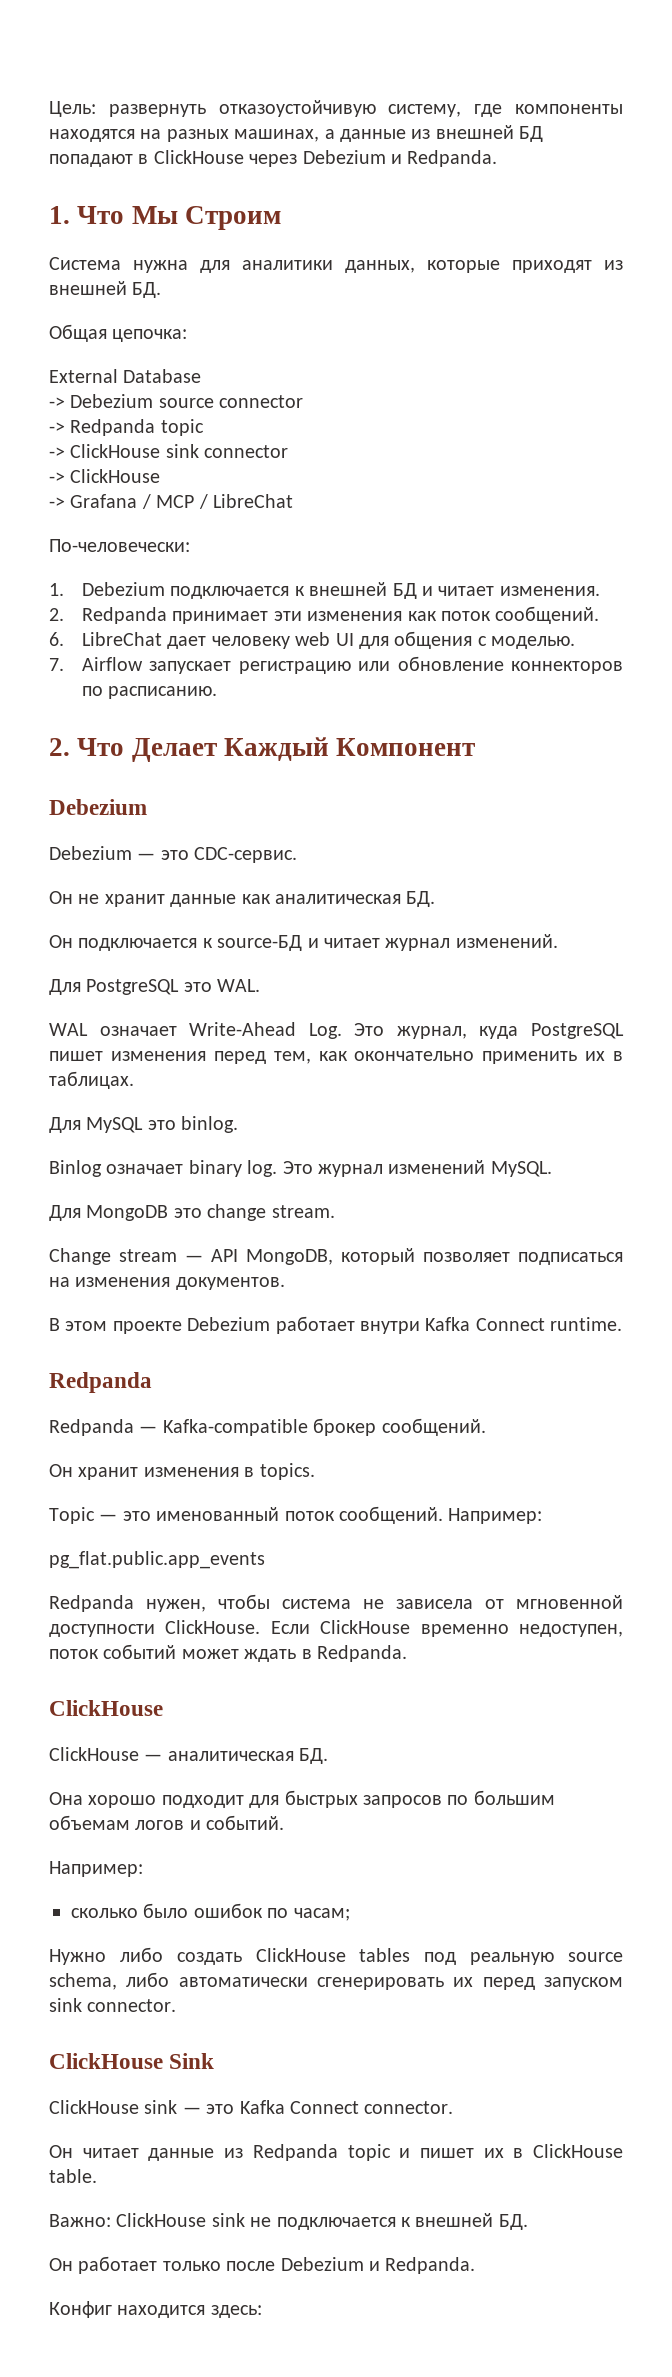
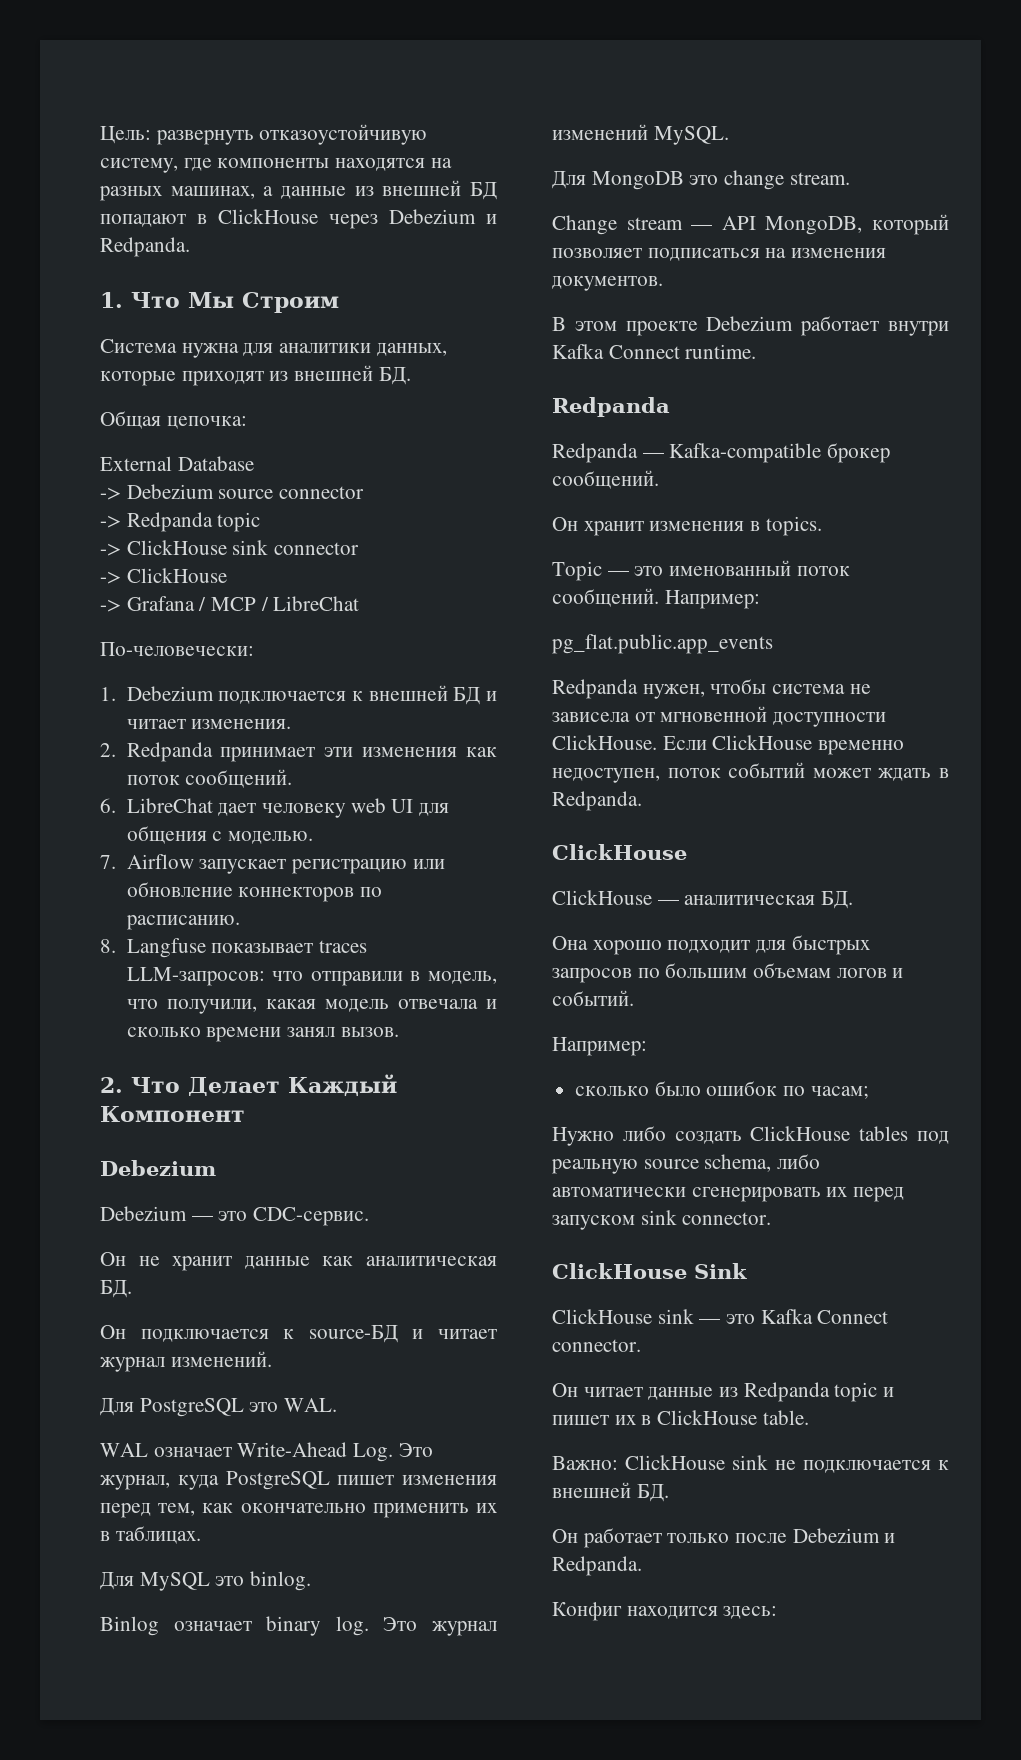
+ 8. Langfuse показывает traces LLM-запросов: что отправили в модель, что получили, какая модель отвечала и сколько времени занял вызов.

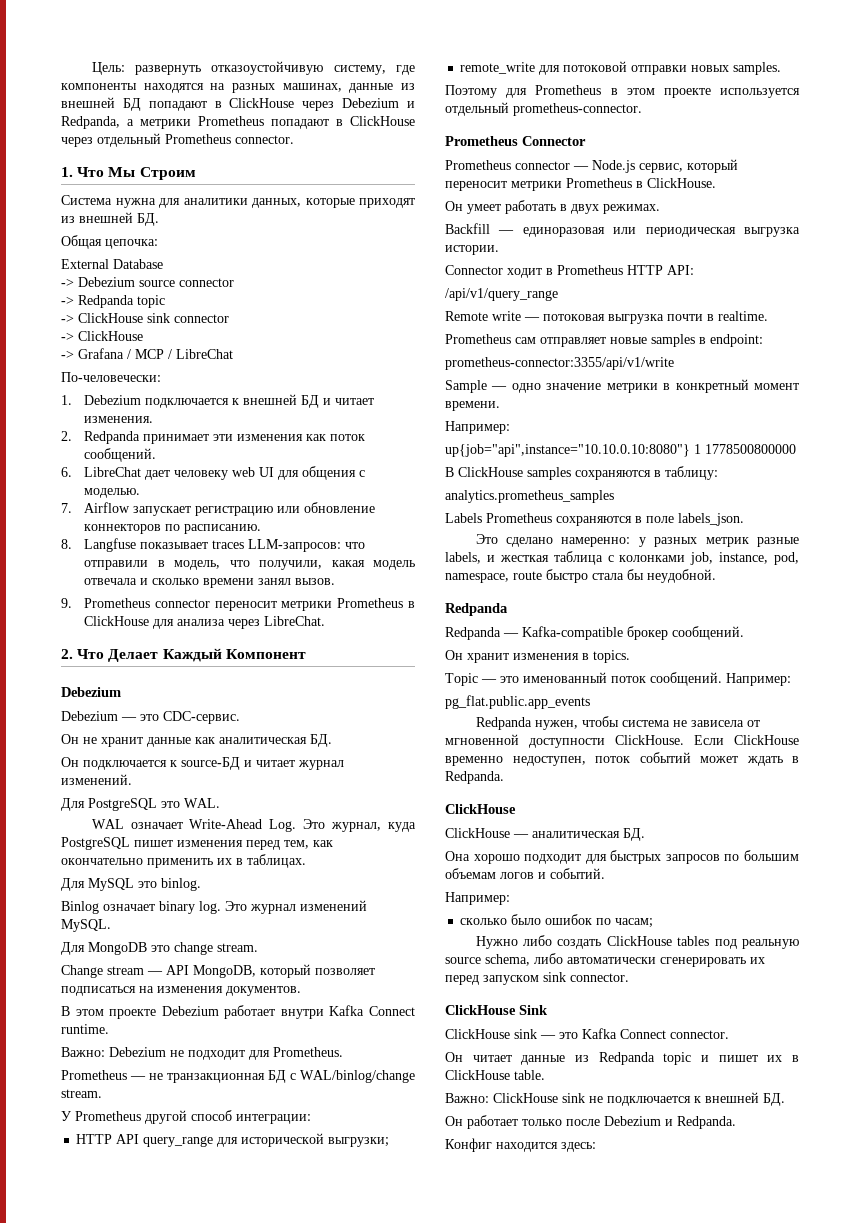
- Цель: развернуть отказоустойчивую систему, где компоненты находятся на разных машинах, а данные из внешней БД попадают в ClickHouse через Debezium и Redpanda.
+ Цель: развернуть отказоустойчивую систему, где компоненты находятся на разных машинах, данные из внешней БД попадают в ClickHouse через Debezium и Redpanda, а метрики Prometheus попадают в ClickHouse через отдельный Prometheus connector.
+ 9. Prometheus connector переносит метрики Prometheus в ClickHouse для анализа через LibreChat.
+ Важно: Debezium не подходит для Prometheus.
+ Prometheus — не транзакционная БД с WAL/binlog/change stream.
+ У Prometheus другой способ интеграции:
+ HTTP API query_range для исторической выгрузки;
+ remote_write для потоковой отправки новых samples.
+ Поэтому для Prometheus в этом проекте используется отдельный prometheus-connector.
+ Prometheus Connector
+ Prometheus connector — Node.js сервис, который переносит метрики Prometheus в ClickHouse.
+ Он умеет работать в двух режимах.
+ Backfill — единоразовая или периодическая выгрузка истории.
+ Connector ходит в Prometheus HTTP API:
+ /api/v1/query_range
+ Remote write — потоковая выгрузка почти в realtime.
+ Prometheus сам отправляет новые samples в endpoint:
+ prometheus-connector:3355/api/v1/write
+ Sample — одно значение метрики в конкретный момент времени.
+ Например:
+ up{job="api",instance="10.10.0.10:8080"} 1 1778500800000
+ В ClickHouse samples сохраняются в таблицу:
+ analytics.prometheus_samples
+ Labels Prometheus сохраняются в поле labels_json.
+ Это сделано намеренно: у разных метрик разные labels, и жесткая таблица с колонками job, instance, pod, namespace, route быстро стала бы неудобной.

